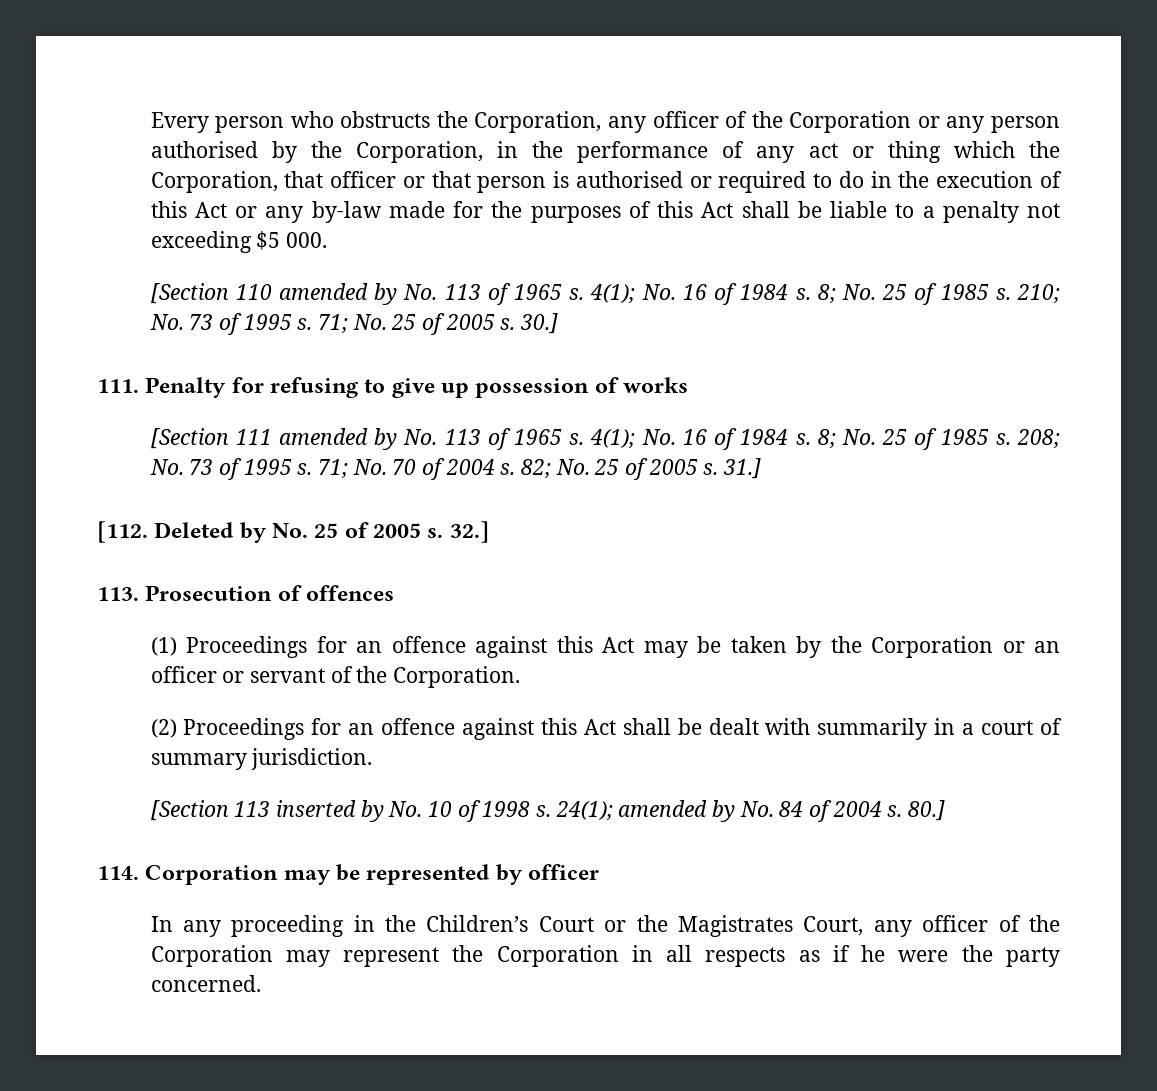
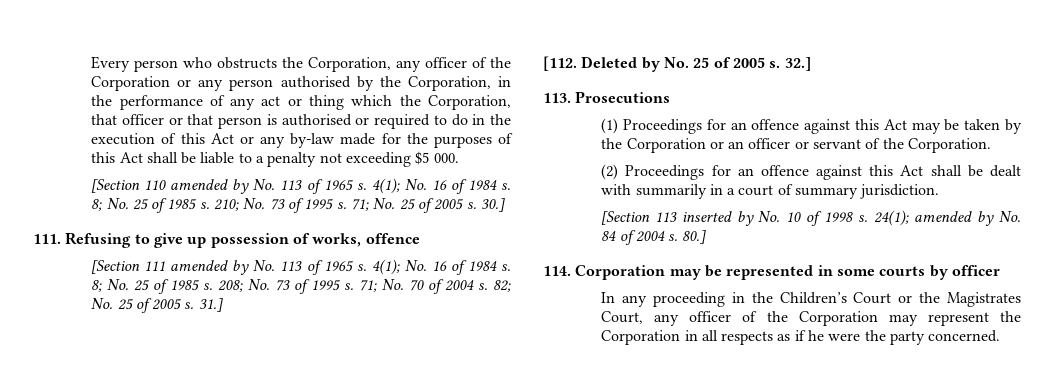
- 111. Penalty for refusing to give up possession of works
+ 111. Refusing to give up possession of works, offence
- 113. Prosecution of offences
+ 113. Prosecutions
- 114. Corporation may be represented by officer
+ 114. Corporation may be represented in some courts by officer

